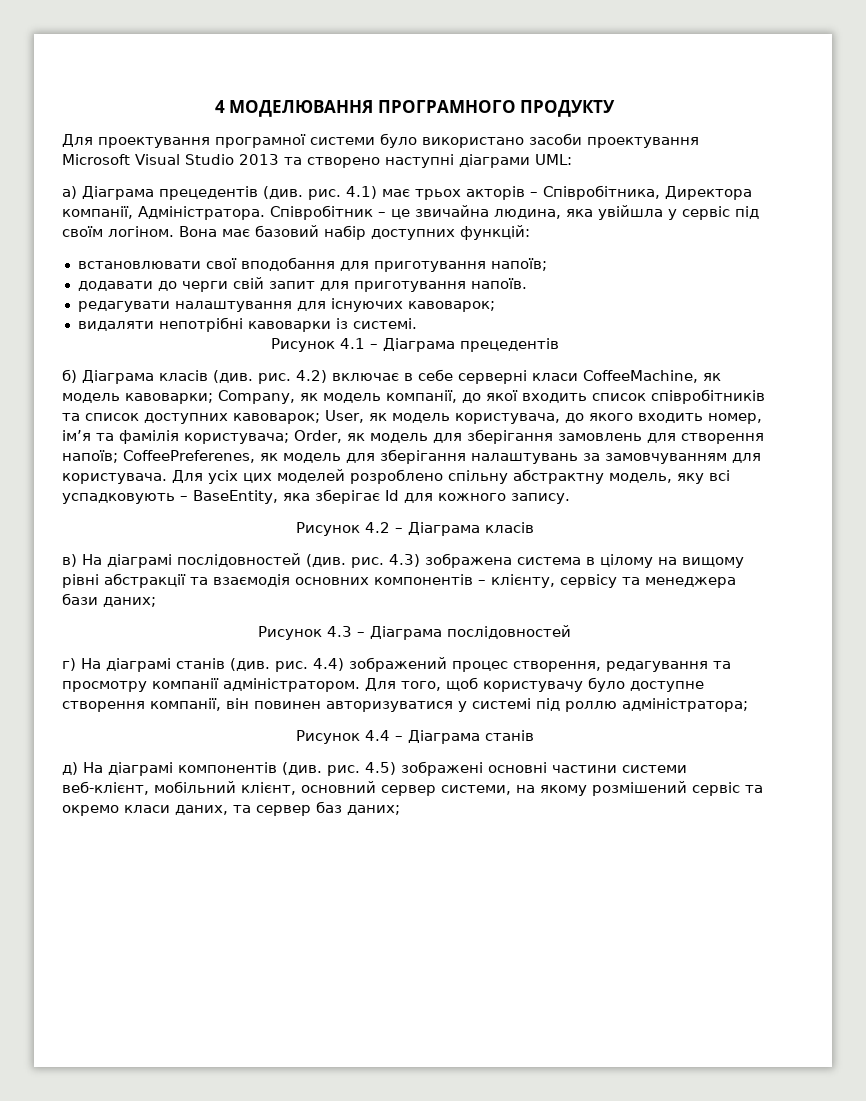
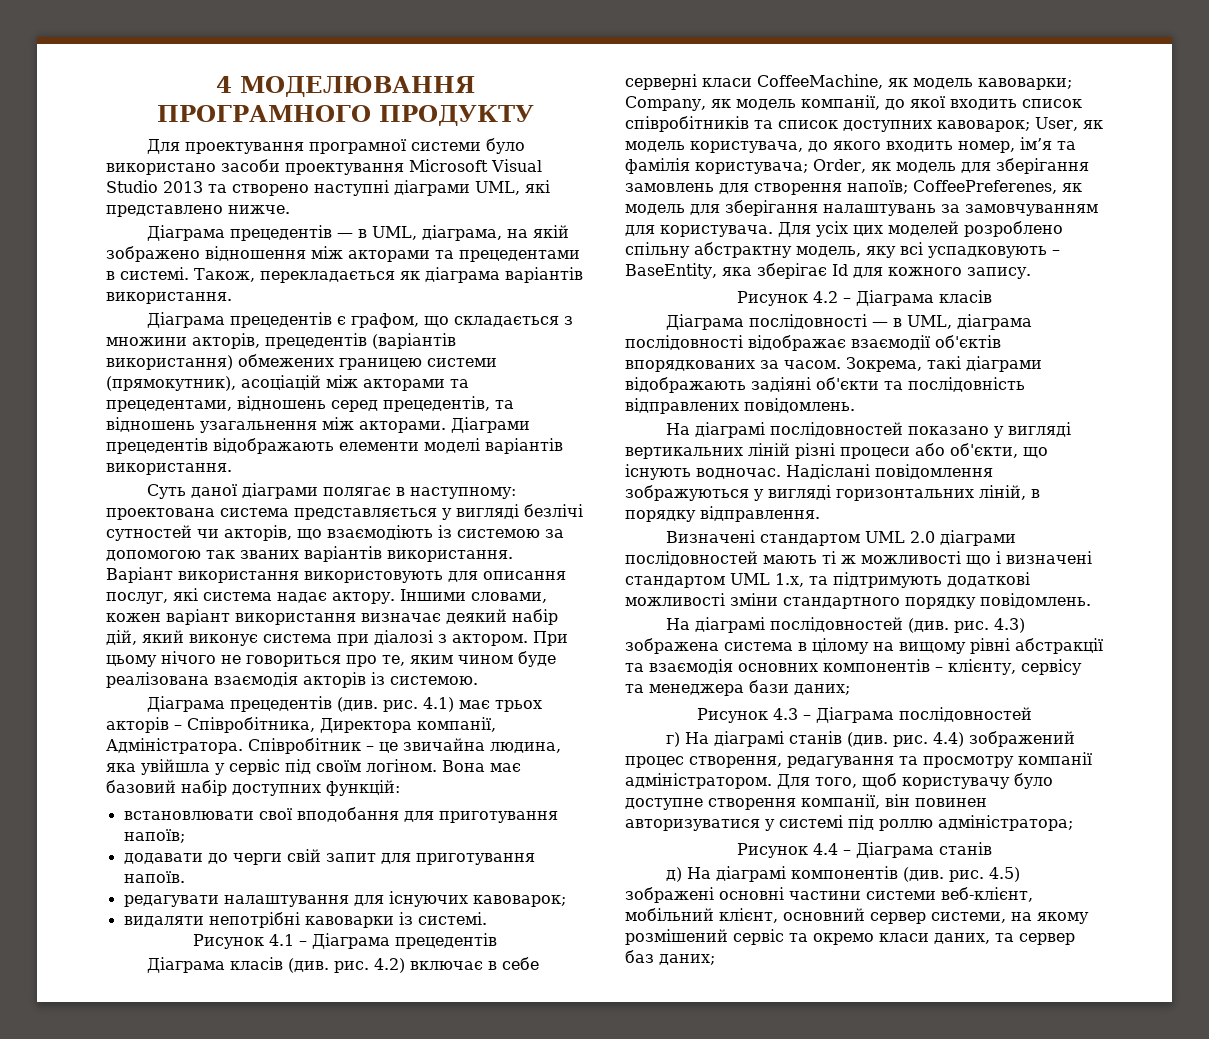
- Для проектування програмної системи було використано засоби проектування Microsoft Visual Studio 2013 та створено наступні діаграми UML:
- а) Діаграма прецедентів (див. рис.
+ Для проектування програмної системи було використано засоби проектування Microsoft Visual Studio 2013 та створено наступні діаграми UML, які представлено нижче.
+ Діаграма прецедентів — в UML, діаграма, на якій зображено відношення між акторами та прецедентами в системі. Також, перекладається як діаграма варіантів використання.
+ Діаграма прецедентів є графом, що складається з множини акторів, прецедентів (варіантів використання) обмежених границею системи (прямокутник), асоціацій між акторами та прецедентами, відношень серед прецедентів, та відношень узагальнення між акторами. Діаграми прецедентів відображають елементи моделі варіантів використання.
+ Суть даної діаграми полягає в наступному: проектована система представляється у вигляді безлічі сутностей чи акторів, що взаємодіють із системою за допомогою так званих варіантів використання. Варіант використання використовують для описання послуг, які система надає актору. Іншими словами, кожен варіант використання визначає деякий набір дій, який виконує система при діалозі з актором. При цьому нічого не говориться про те, яким чином буде реалізована взаємодія акторів із системою.
+ Діаграма прецедентів (див. рис.
- б) Діаграма класів (див. рис.
+ Діаграма класів (див. рис.
- в) На діаграмі послідовностей (див. рис.
+ Діаграма послідовності — в UML, діаграма послідовності відображає взаємодії об'єктів впорядкованих за часом. Зокрема, такі діаграми відображають задіяні об'єкти та послідовність відправлених повідомлень.
+ На діаграмі послідовностей показано у вигляді вертикальних ліній різні процеси або об'єкти, що існують водночас. Надіслані повідомлення зображуються у вигляді горизонтальних ліній, в порядку відправлення.
+ Визначені стандартом UML 2.0 діаграми послідовностей мають ті ж можливості що і визначені стандартом UML 1.x, та підтримують додаткові можливості зміни стандартного порядку повідомлень.
+ На діаграмі послідовностей (див. рис.

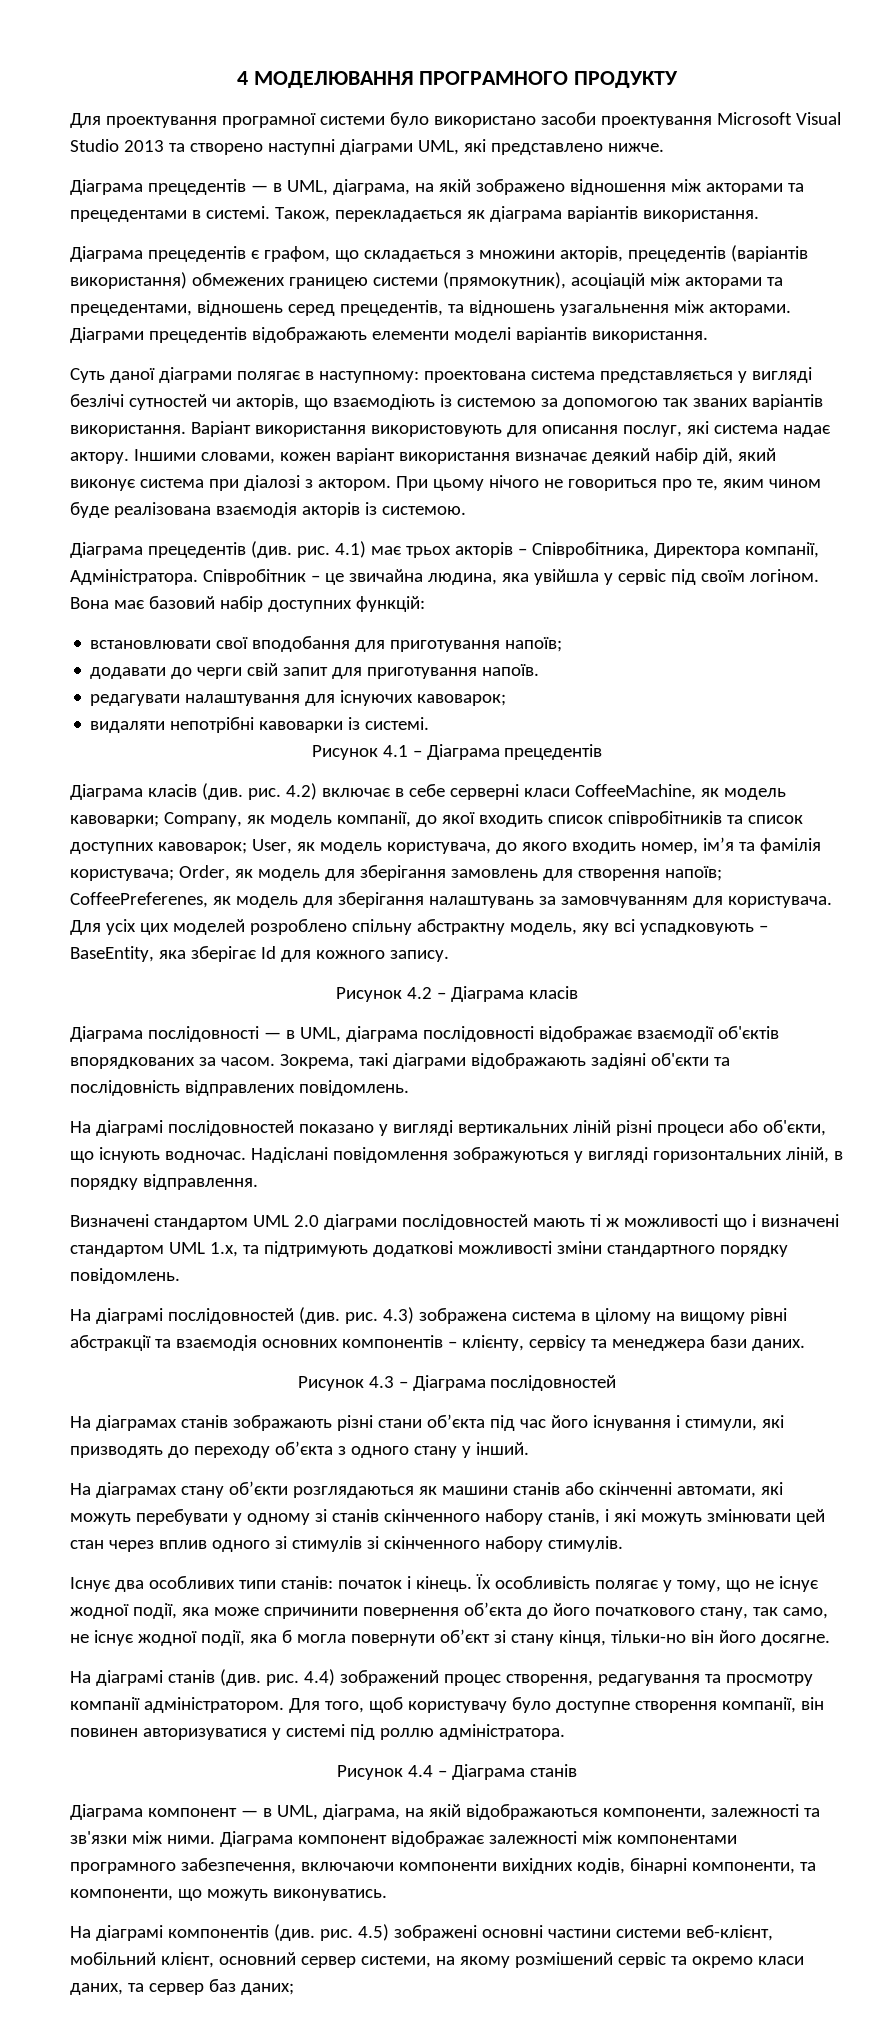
- 4.3) зображена система в цілому на вищому рівні абстракції та взаємодія основних компонентів – клієнту, сервісу та менеджера бази даних;
+ 4.3) зображена система в цілому на вищому рівні абстракції та взаємодія основних компонентів – клієнту, сервісу та менеджера бази даних.
- г) На діаграмі станів (див. рис.
+ На діаграмах станів зображають різні стани об’єкта під час його існування і стимули, які призводять до переходу об’єкта з одного стану у інший.
+ На діаграмах стану об’єкти розглядаються як машини станів або скінченні автомати, які можуть перебувати у одному зі станів скінченного набору станів, і які можуть змінювати цей стан через вплив одного зі стимулів зі скінченного набору стимулів.
+ Існує два особливих типи станів: початок і кінець. Їх особливість полягає у тому, що не існує жодної події, яка може спричинити повернення об’єкта до його початкового стану, так само, не існує жодної події, яка б могла повернути об’єкт зі стану кінця, тільки-но він його досягне.
+ На діаграмі станів (див. рис.
- Для того, щоб користувачу було доступне створення компанії, він повинен авторизуватися у системі під роллю адміністратора;
+ Для того, щоб користувачу було доступне створення компанії, він повинен авторизуватися у системі під роллю адміністратора.
- д) На діаграмі компонентів (див. рис.
+ Діаграма компонент — в UML, діаграма, на якій відображаються компоненти, залежності та зв'язки між ними. Діаграма компонент відображає залежності між компонентами програмного забезпечення, включаючи компоненти вихідних кодів, бінарні компоненти, та компоненти, що можуть виконуватись.
+ На діаграмі компонентів (див. рис.

